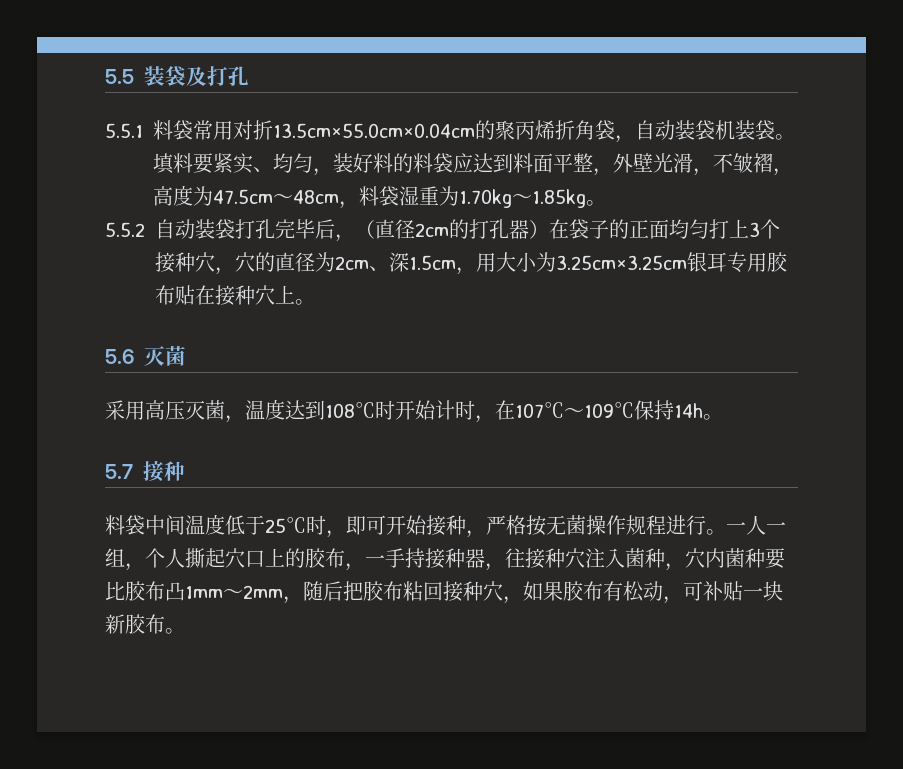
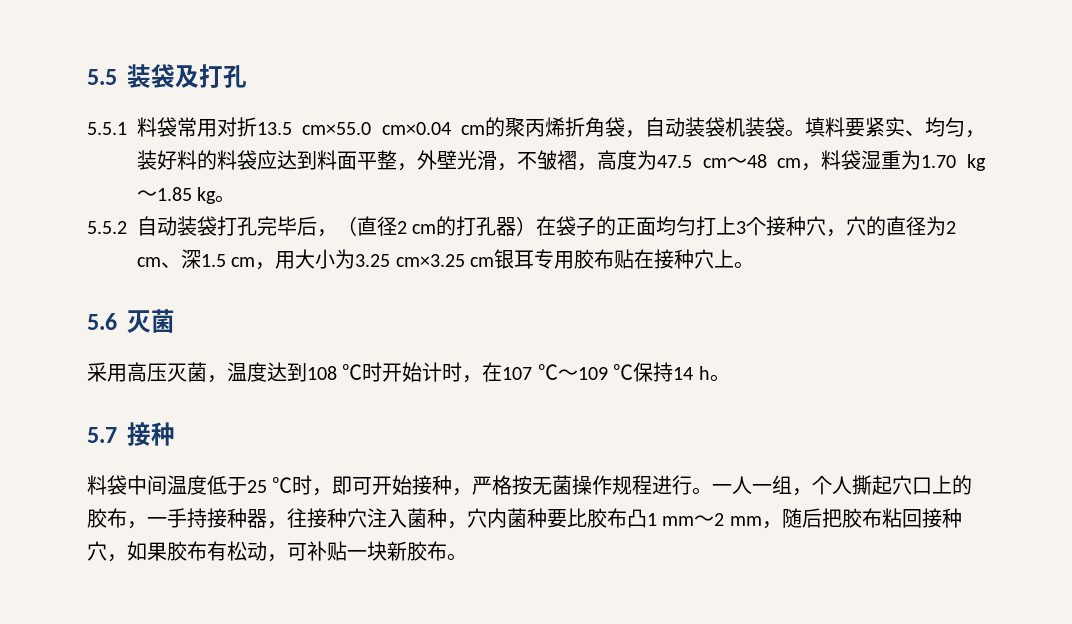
- 5.5.1料袋常用对折13.5cm×55.0cm×0.04cm的聚丙烯折角袋，自动装袋机装袋。
+ 5.5.1料袋常用对折13.5 cm×55.0 cm×0.04 cm的聚丙烯折角袋，自动装袋机装袋。
- 填料要紧实、均匀，装好料的料袋应达到料面平整，外壁光滑，不皱褶，高度为47.5cm～48cm，料袋湿重为1.70kg～1.85kg。
+ 填料要紧实、均匀，装好料的料袋应达到料面平整，外壁光滑，不皱褶，高度为47.5 cm～48 cm，料袋湿重为1.70 kg～1.85 kg。
- 5.5.2自动装袋打孔完毕后，（直径2cm的打孔器）在袋子的正面均匀打上3个接种穴，穴的直径为2cm、深1.5cm，用大小为3.25cm×3.25cm银耳专用胶布贴在接种穴上。
+ 5.5.2自动装袋打孔完毕后，（直径2 cm的打孔器）在袋子的正面均匀打上3个接种穴，穴的直径为2 cm、深1.5 cm，用大小为3.25 cm×3.25 cm银耳专用胶布贴在接种穴上。
- 采用高压灭菌，温度达到108℃时开始计时，在107℃～109℃保持14h。
+ 采用高压灭菌，温度达到108 ℃时开始计时，在107 ℃～109 ℃保持14 h。
- 料袋中间温度低于25℃时，即可开始接种，严格按无菌操作规程进行。
+ 料袋中间温度低于25 ℃时，即可开始接种，严格按无菌操作规程进行。
- 一人一组，个人撕起穴口上的胶布，一手持接种器，往接种穴注入菌种，穴内菌种要比胶布凸1mm～2mm，随后把胶布粘回接种穴，如果胶布有松动，可补贴一块新胶布。
+ 一人一组，个人撕起穴口上的胶布，一手持接种器，往接种穴注入菌种，穴内菌种要比胶布凸1 mm～2 mm，随后把胶布粘回接种穴，如果胶布有松动，可补贴一块新胶布。

